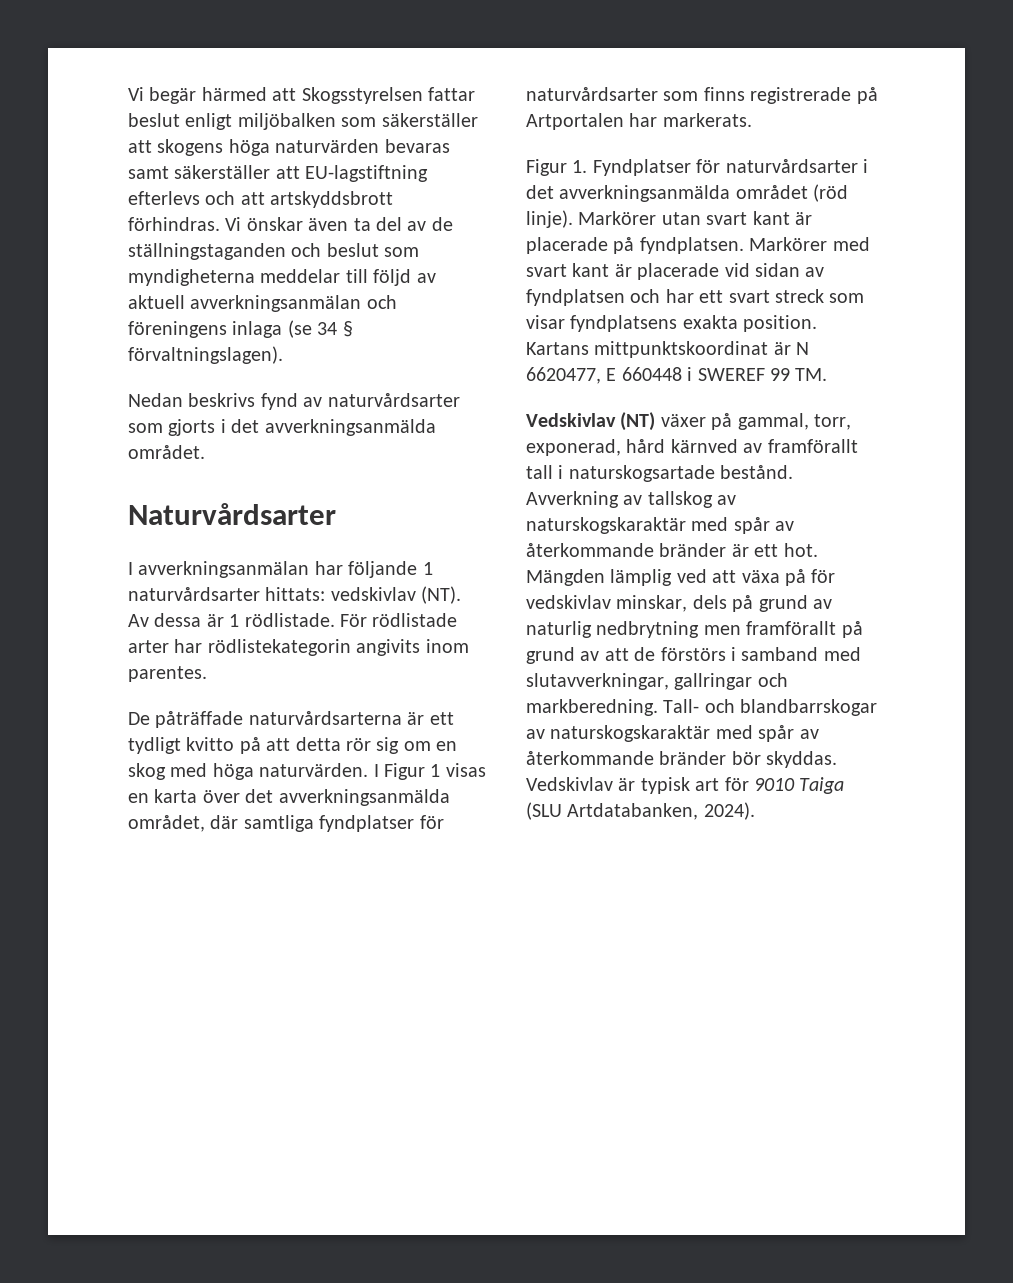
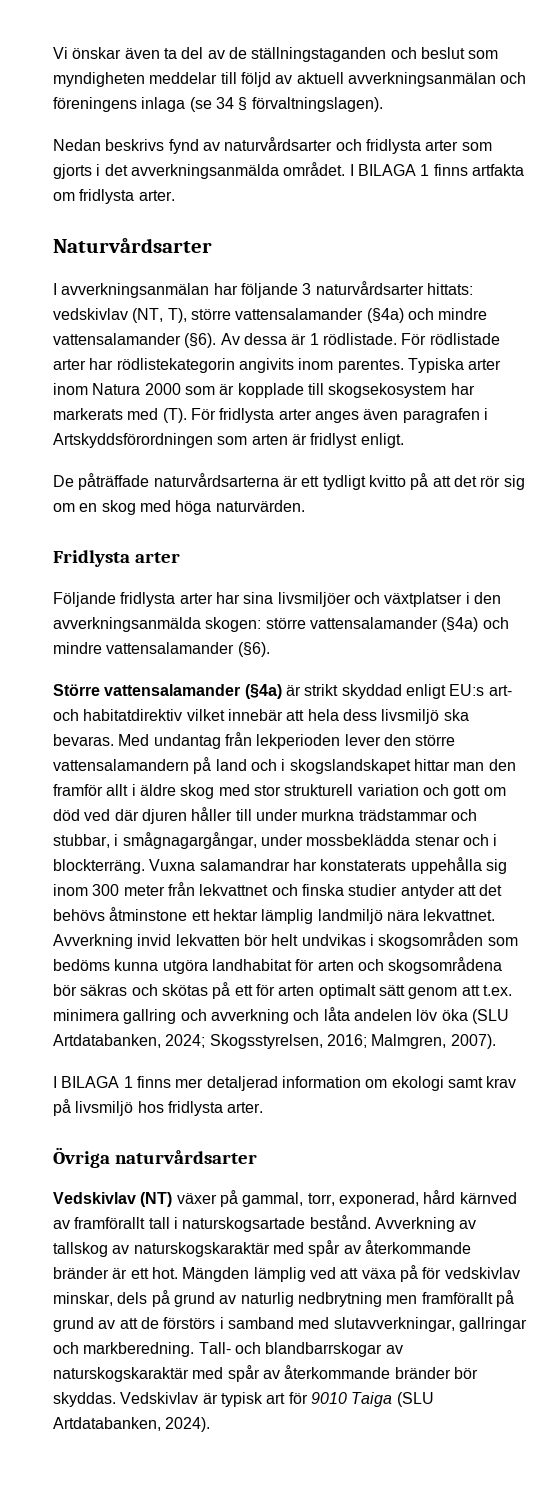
- Vi begär härmed att Skogsstyrelsen fattar beslut enligt miljöbalken som säkerställer att skogens höga naturvärden bevaras samt säkerställer att EU-lagstiftning efterlevs och att artskyddsbrott förhindras. Vi önskar även ta del av de ställningstaganden och beslut som myndigheterna meddelar till följd av aktuell avverkningsanmälan och föreningens inlaga (se 34 § förvaltningslagen).
+ Vi önskar även ta del av de ställningstaganden och beslut som myndigheten meddelar till följd av aktuell avverkningsanmälan och föreningens inlaga (se 34 § förvaltningslagen).
- Nedan beskrivs fynd av naturvårdsarter som gjorts i det avverkningsanmälda området.
+ Nedan beskrivs fynd av naturvårdsarter och fridlysta arter som gjorts i det avverkningsanmälda området. I BILAGA 1 finns artfakta om fridlysta arter.
- I avverkningsanmälan har följande 1 naturvårdsarter hittats: vedskivlav (NT). Av dessa är 1 rödlistade.
+ I avverkningsanmälan har följande 3 naturvårdsarter hittats: vedskivlav (NT, T), större vattensalamander (§4a) och mindre vattensalamander (§6). Av dessa är 1 rödlistade.
+ Typiska arter inom Natura 2000 som är kopplade till skogsekosystem har markerats med (T). För fridlysta arter anges även paragrafen i Artskyddsförordningen som arten är fridlyst enligt.
- De påträffade naturvårdsarterna är ett tydligt kvitto på att detta rör sig om en skog med höga naturvärden. I Figur 1 visas en karta över det avverkningsanmälda området, där samtliga fyndplatser för naturvårdsarter som finns registrerade på Artportalen har markerats.
- Figur 1. Fyndplatser för naturvårdsarter i det avverkningsanmälda området (röd linje). Markörer utan svart kant är placerade på fyndplatsen. Markörer med svart kant är placerade vid sidan av fyndplatsen och har ett svart streck som visar fyndplatsens exakta position. Kartans mittpunktskoordinat är N 6620477, E 660448 i SWEREF 99 TM.
+ De påträffade naturvårdsarterna är ett tydligt kvitto på att det rör sig om en skog med höga naturvärden.
+ Fridlysta arter
+ Följande fridlysta arter har sina livsmiljöer och växtplatser i den avverkningsanmälda skogen: större vattensalamander (§4a) och mindre vattensalamander (§6).
+ Större vattensalamander (§4a) är strikt skyddad enligt EU:s art- och habitatdirektiv vilket innebär att hela dess livsmiljö ska bevaras. Med undantag från lekperioden lever den större vattensalamandern på land och i skogslandskapet hittar man den framför allt i äldre skog med stor strukturell variation och gott om död ved där djuren håller till under murkna trädstammar och stubbar, i smågnagargångar, under mossbeklädda stenar och i blockterräng. Vuxna salamandrar har konstaterats uppehålla sig inom 300 meter från lekvattnet och finska studier antyder att det behövs åtminstone ett hektar lämplig landmiljö nära lekvattnet. Avverkning invid lekvatten bör helt undvikas i skogsområden som bedöms kunna utgöra landhabitat för arten och skogsområdena bör säkras och skötas på ett för arten optimalt sätt genom att t.ex. minimera gallring och avverkning och låta andelen löv öka (SLU Artdatabanken, 2024; Skogsstyrelsen, 2016; Malmgren, 2007).
+ I BILAGA 1 finns mer detaljerad information om ekologi samt krav på livsmiljö hos fridlysta arter.
+ Övriga naturvårdsarter

